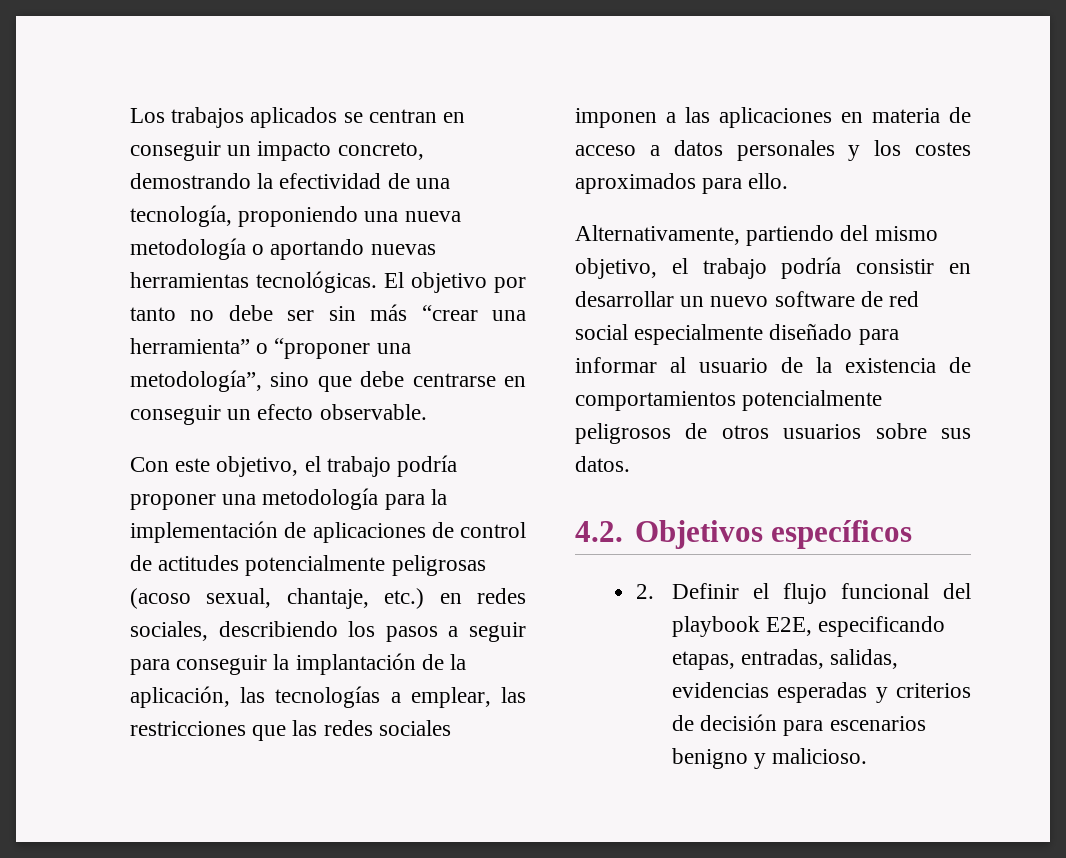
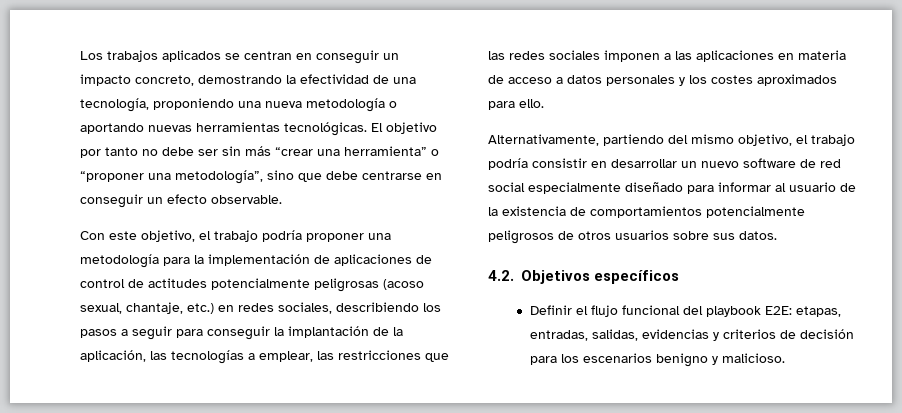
- 2. Definir el flujo funcional del playbook E2E, especificando etapas, entradas, salidas, evidencias esperadas y criterios de decisión para escenarios benigno y malicioso.
+ Definir el flujo funcional del playbook E2E: etapas, entradas, salidas, evidencias y criterios de decisión para los escenarios benigno y malicioso.

